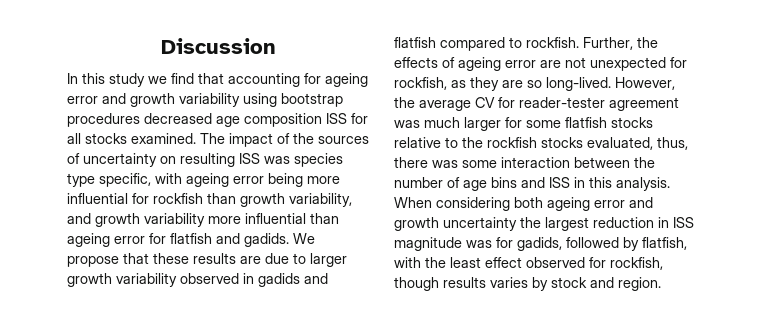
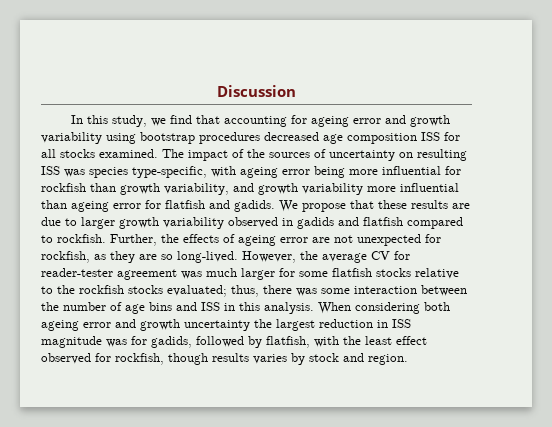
- In this study we find that accounting for ageing error and growth variability using bootstrap procedures decreased age composition ISS for all stocks examined.
+ In this study, we find that accounting for ageing error and growth variability using bootstrap procedures decreased age composition ISS for all stocks examined.
- The impact of the sources of uncertainty on resulting ISS was species type specific, with ageing error being more influential for rockfish than growth variability, and growth variability more influential than ageing error for flatfish and gadids.
+ The impact of the sources of uncertainty on resulting ISS was species type-specific, with ageing error being more influential for rockfish than growth variability, and growth variability more influential than ageing error for flatfish and gadids.
- However, the average CV for reader-tester agreement was much larger for some flatfish stocks relative to the rockfish stocks evaluated, thus, there was some interaction between the number of age bins and ISS in this analysis.
+ However, the average CV for reader-tester agreement was much larger for some flatfish stocks relative to the rockfish stocks evaluated; thus, there was some interaction between the number of age bins and ISS in this analysis.

